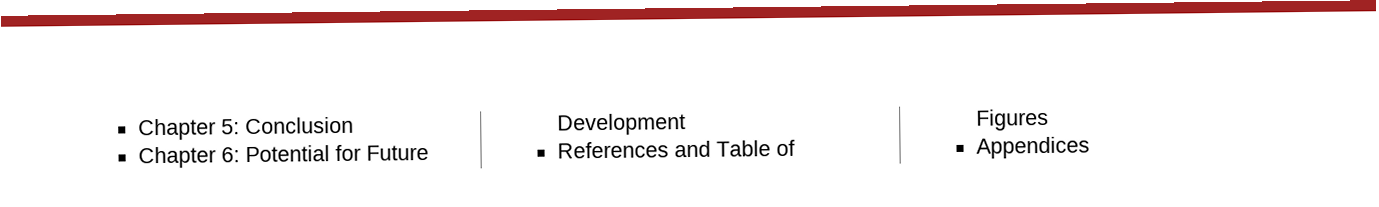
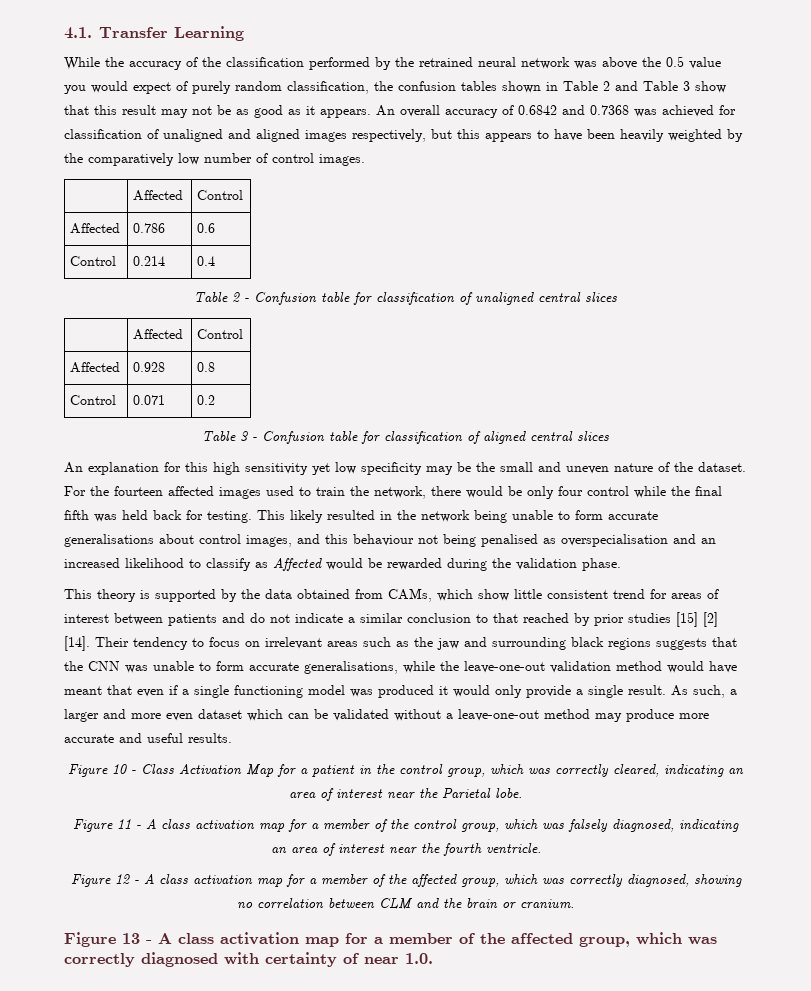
- Chapter 5: Conclusion
- Chapter 6: Potential for Future Development
- References and Table of Figures
- Appendices
+ 4.1. Transfer Learning
+ While the accuracy of the classification performed by the retrained neural network was above the 0.5 value you would expect of purely random classification, the confusion tables shown in Table 2 and Table 3 show that this result may not be as good as it appears. An overall accuracy of 0.6842 and 0.7368 was achieved for classification of unaligned and aligned images respectively, but this appears to have been heavily weighted by the comparatively low number of control images.
+ | Affected | Control
+ Affected | 0.786 | 0.6
+ Control | 0.214 | 0.4
+ Table 2 - Confusion table for classification of unaligned central slices
+ | Affected | Control
+ Affected | 0.928 | 0.8
+ Control | 0.071 | 0.2
+ Table 3 - Confusion table for classification of aligned central slices
+ An explanation for this high sensitivity yet low specificity may be the small and uneven nature of the dataset. For the fourteen affected images used to train the network, there would be only four control while the final fifth was held back for testing. This likely resulted in the network being unable to form accurate generalisations about control images, and this behaviour not being penalised as overspecialisation and an increased likelihood to classify as Affected would be rewarded during the validation phase.
+ This theory is supported by the data obtained from CAMs, which show little consistent trend for areas of interest between patients and do not indicate a similar conclusion to that reached by prior studies [15] [2] [14]. Their tendency to focus on irrelevant areas such as the jaw and surrounding black regions suggests that the CNN was unable to form accurate generalisations, while the leave-one-out validation method would have meant that even if a single functioning model was produced it would only provide a single result. As such, a larger and more even dataset which can be validated without a leave-one-out method may produce more accurate and useful results.
+ Figure 10 - Class Activation Map for a patient in the control group, which was correctly cleared, indicating an area of interest near the Parietal lobe.
+ Figure 11 - A class activation map for a member of the control group, which was falsely diagnosed, indicating an area of interest near the fourth ventricle.
+ Figure 12 - A class activation map for a member of the affected group, which was correctly diagnosed, showing no correlation between CLM and the brain or cranium.
+ Figure 13 - A class activation map for a member of the affected group, which was correctly diagnosed with certainty of near 1.0.

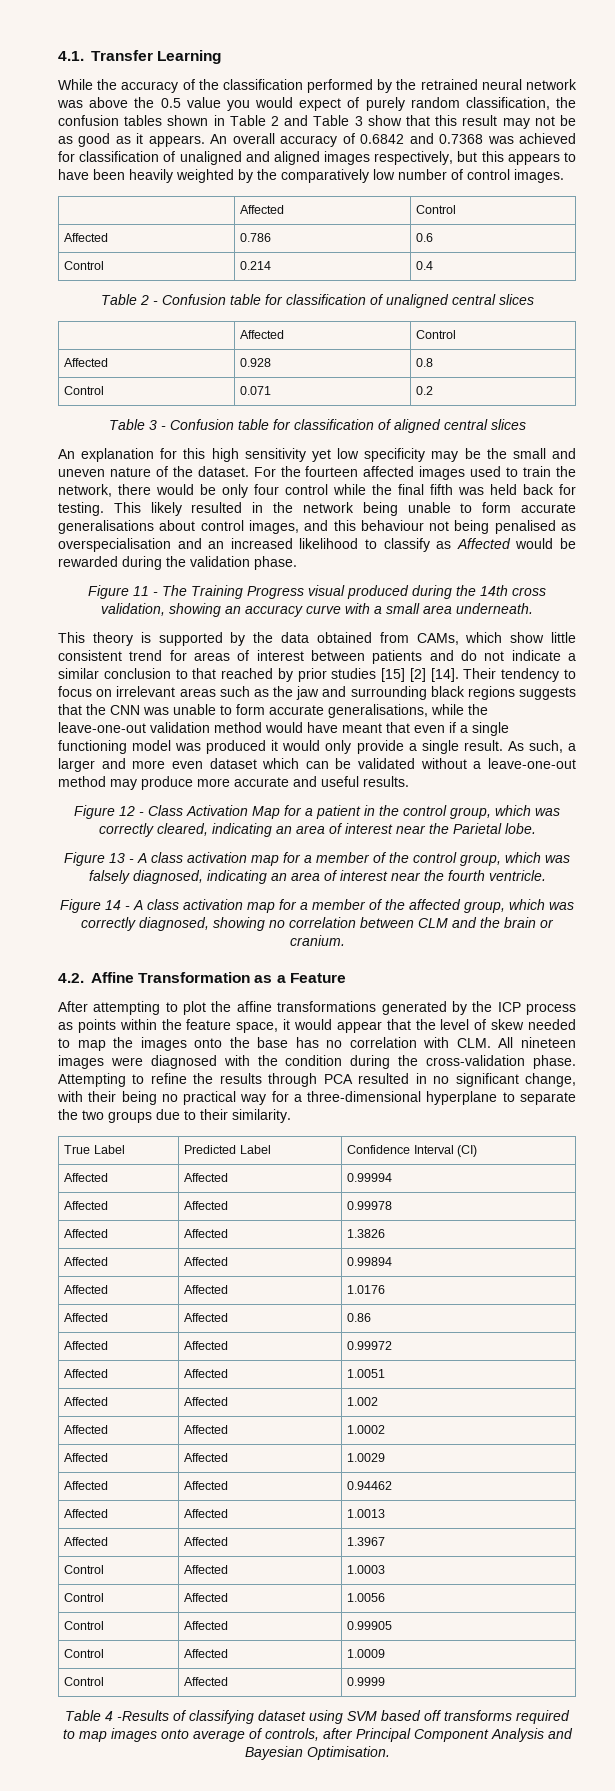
+ Figure 11 - The Training Progress visual produced during the 14th cross validation, showing an accuracy curve with a small area underneath.
- Figure 10 - Class Activation Map for a patient in the control group, which was correctly cleared, indicating an area of interest near the Parietal lobe.
+ Figure 12 - Class Activation Map for a patient in the control group, which was correctly cleared, indicating an area of interest near the Parietal lobe.
- Figure 11 - A class activation map for a member of the control group, which was falsely diagnosed, indicating an area of interest near the fourth ventricle.
+ Figure 13 - A class activation map for a member of the control group, which was falsely diagnosed, indicating an area of interest near the fourth ventricle.
- Figure 12 - A class activation map for a member of the affected group, which was correctly diagnosed, showing no correlation between CLM and the brain or cranium.
+ Figure 14 - A class activation map for a member of the affected group, which was correctly diagnosed, showing no correlation between CLM and the brain or cranium.
- Figure 13 - A class activation map for a member of the affected group, which was correctly diagnosed with certainty of near 1.0.
+ 4.2. Affine Transformation as a Feature
+ After attempting to plot the affine transformations generated by the ICP process as points within the feature space, it would appear that the level of skew needed to map the images onto the base has no correlation with CLM. All nineteen images were diagnosed with the condition during the cross-validation phase. Attempting to refine the results through PCA resulted in no significant change, with their being no practical way for a three-dimensional hyperplane to separate the two groups due to their similarity.
+ True Label | Predicted Label | Confidence Interval (CI)
+ Affected | Affected | 0.99994
+ Affected | Affected | 0.99978
+ Affected | Affected | 1.3826
+ Affected | Affected | 0.99894
+ Affected | Affected | 1.0176
+ Affected | Affected | 0.86
+ Affected | Affected | 0.99972
+ Affected | Affected | 1.0051
+ Affected | Affected | 1.002
+ Affected | Affected | 1.0002
+ Affected | Affected | 1.0029
+ Affected | Affected | 0.94462
+ Affected | Affected | 1.0013
+ Affected | Affected | 1.3967
+ Control | Affected | 1.0003
+ Control | Affected | 1.0056
+ Control | Affected | 0.99905
+ Control | Affected | 1.0009
+ Control | Affected | 0.9999
+ Table 4 -Results of classifying dataset using SVM based off transforms required to map images onto average of controls, after Principal Component Analysis and Bayesian Optimisation.

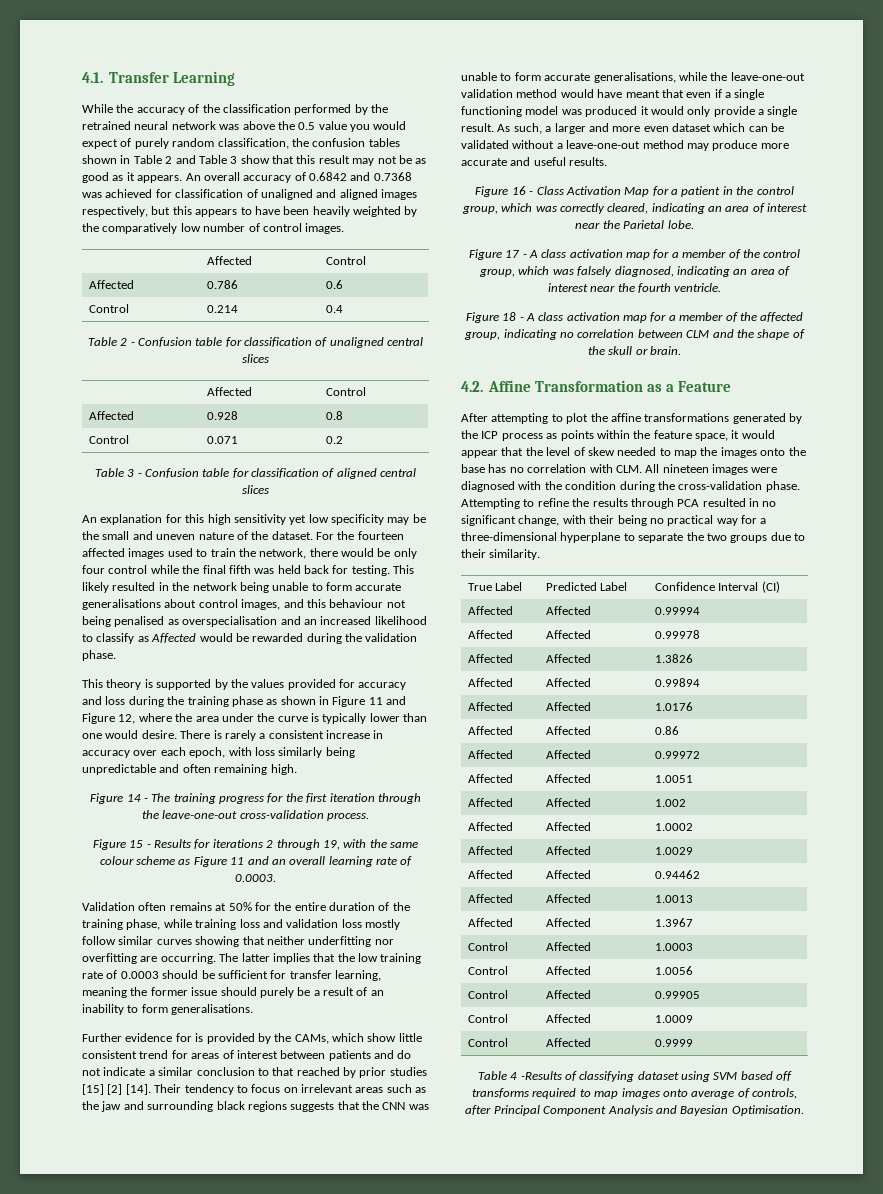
- Figure 11 - The Training Progress visual produced during the 14th cross validation, showing an accuracy curve with a small area underneath.
- This theory is supported by the data obtained from CAMs, which show little consistent trend for areas of interest between patients and do not indicate a similar conclusion to that reached by prior studies [15] [2] [14].
+ This theory is supported by the values provided for accuracy and loss during the training phase as shown in Figure 11 and Figure 12, where the area under the curve is typically lower than one would desire. There is rarely a consistent increase in accuracy over each epoch, with loss similarly being unpredictable and often remaining high.
+ Figure 14 - The training progress for the first iteration through the leave-one-out cross-validation process.
+ Figure 15 - Results for iterations 2 through 19, with the same colour scheme as Figure 11 and an overall learning rate of 0.0003.
+ Validation often remains at 50% for the entire duration of the training phase, while training loss and validation loss mostly follow similar curves showing that neither underfitting nor overfitting are occurring. The latter implies that the low training rate of 0.0003 should be sufficient for transfer learning, meaning the former issue should purely be a result of an inability to form generalisations.
+ Further evidence for is provided by the CAMs, which show little consistent trend for areas of interest between patients and do not indicate a similar conclusion to that reached by prior studies [15] [2] [14].
- Figure 12 - Class Activation Map for a patient in the control group, which was correctly cleared, indicating an area of interest near the Parietal lobe.
+ Figure 16 - Class Activation Map for a patient in the control group, which was correctly cleared, indicating an area of interest near the Parietal lobe.
- Figure 13 - A class activation map for a member of the control group, which was falsely diagnosed, indicating an area of interest near the fourth ventricle.
+ Figure 17 - A class activation map for a member of the control group, which was falsely diagnosed, indicating an area of interest near the fourth ventricle.
- Figure 14 - A class activation map for a member of the affected group, which was correctly diagnosed, showing no correlation between CLM and the brain or cranium.
+ Figure 18 - A class activation map for a member of the affected group, indicating no correlation between CLM and the shape of the skull or brain.

